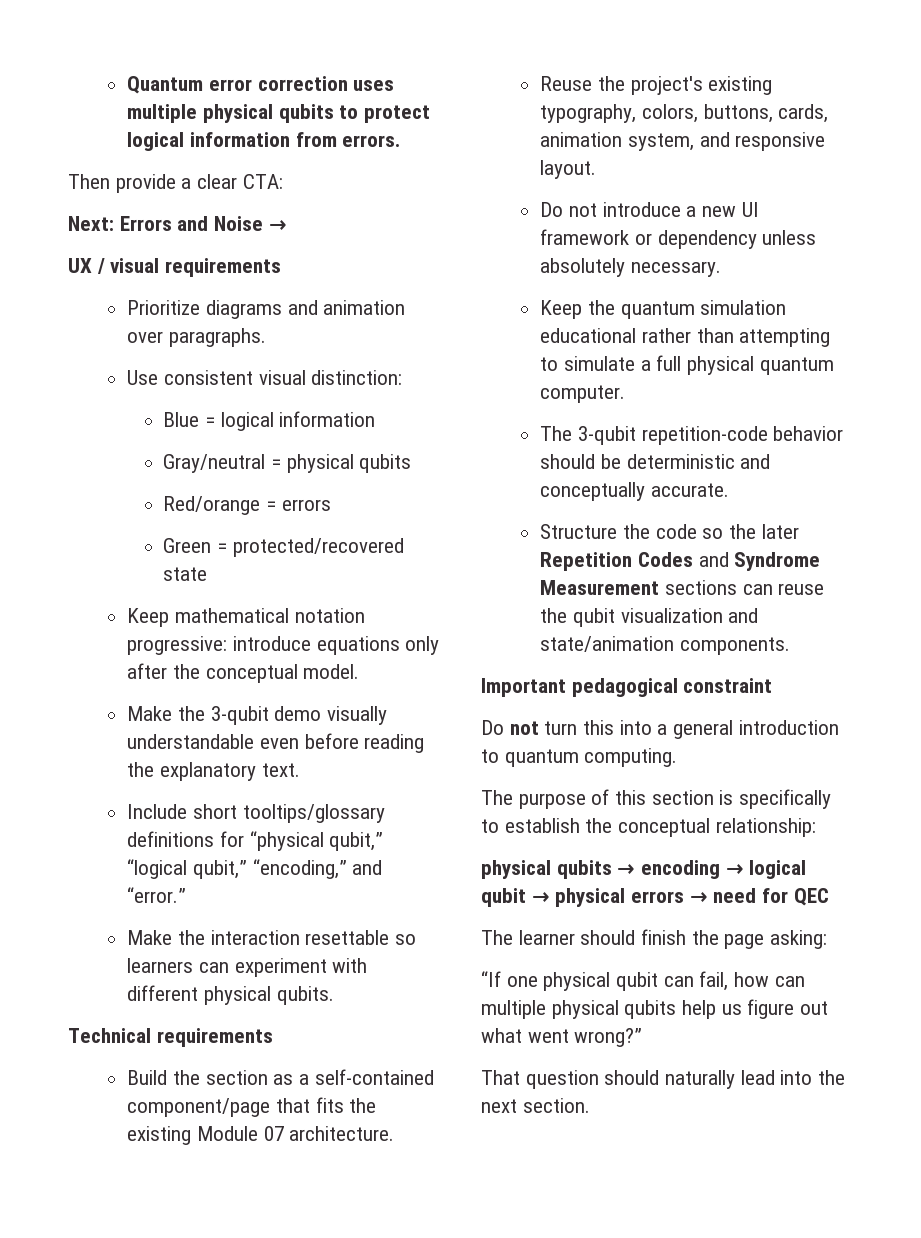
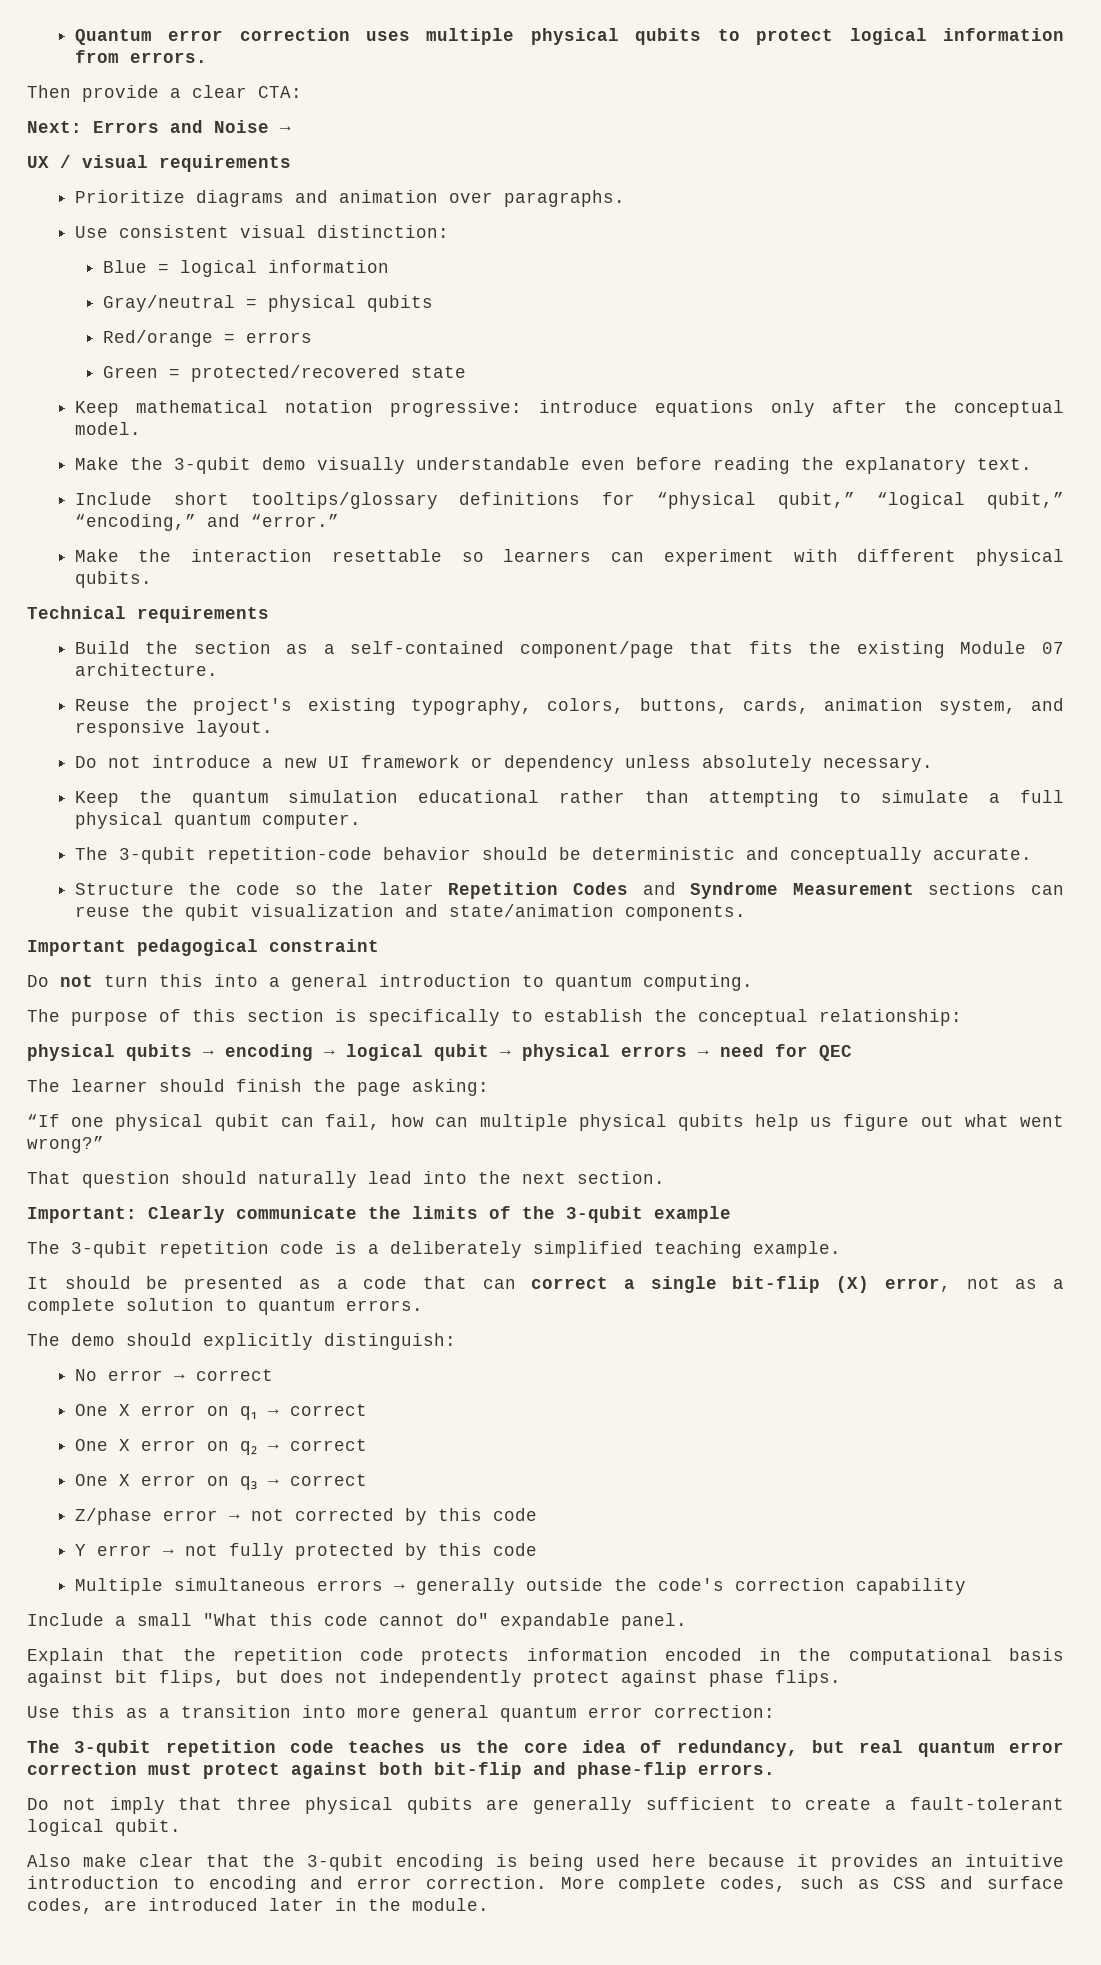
+ Important: Clearly communicate the limits of the 3-qubit example
+ The 3-qubit repetition code is a deliberately simplified teaching example.
+ It should be presented as a code that can correct a single bit-flip (X) error, not as a complete solution to quantum errors.
+ The demo should explicitly distinguish:
+ No error → correct
+ One X error on q₁ → correct
+ One X error on q₂ → correct
+ One X error on q₃ → correct
+ Z/phase error → not corrected by this code
+ Y error → not fully protected by this code
+ Multiple simultaneous errors → generally outside the code's correction capability
+ Include a small "What this code cannot do" expandable panel.
+ Explain that the repetition code protects information encoded in the computational basis against bit flips, but does not independently protect against phase flips.
+ Use this as a transition into more general quantum error correction:
+ The 3-qubit repetition code teaches us the core idea of redundancy, but real quantum error correction must protect against both bit-flip and phase-flip errors.
+ Do not imply that three physical qubits are generally sufficient to create a fault-tolerant logical qubit.
+ Also make clear that the 3-qubit encoding is being used here because it provides an intuitive introduction to encoding and error correction. More complete codes, such as CSS and surface codes, are introduced later in the module.

